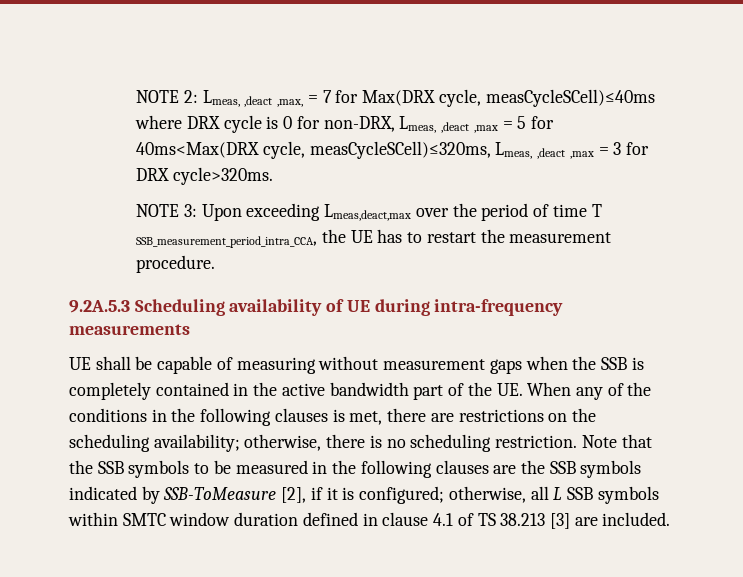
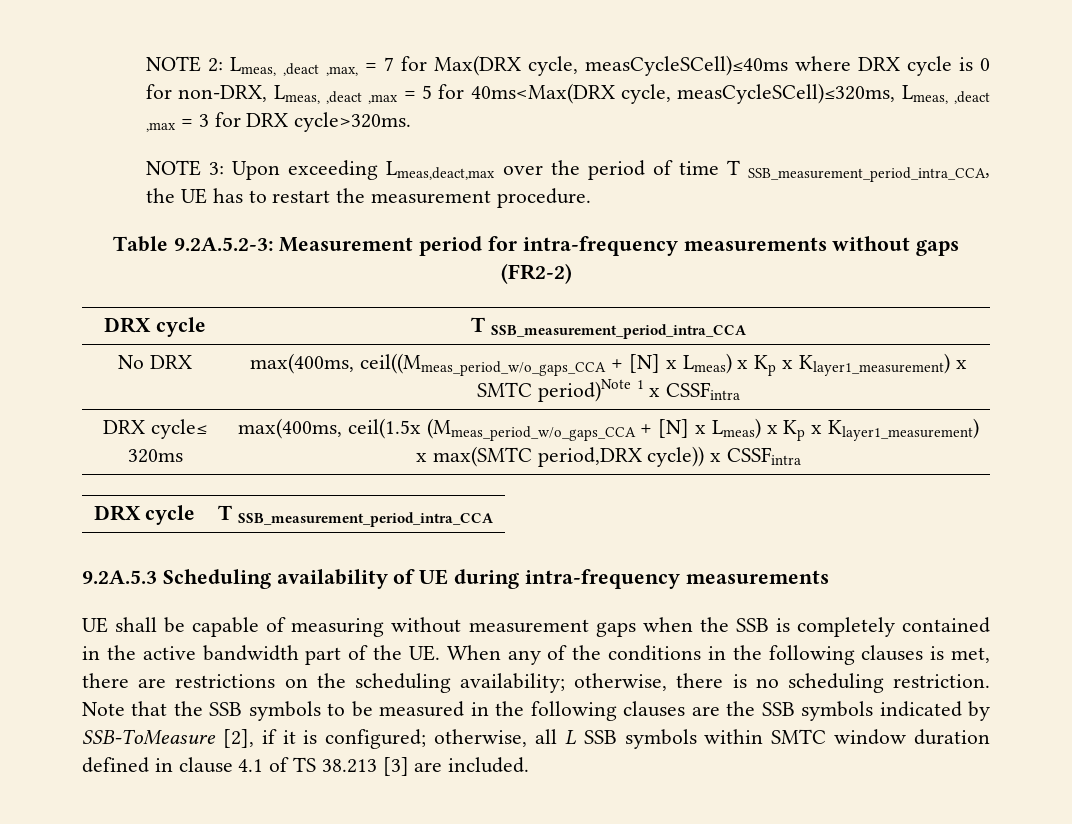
+ Table 9.2A.5.2-3: Measurement period for intra-frequency measurements without gaps (FR2-2)
+ DRX cycle | T SSB_measurement_period_intra_CCA
+ No DRX | max(400ms, ceil((Mmeas_period_w/o_gaps_CCA + [N] x Lmeas) x Kp x Klayer1_measurement) x SMTC period)Note 1 x CSSFintra
+ DRX cycle≤ 320ms | max(400ms, ceil(1.5x (Mmeas_period_w/o_gaps_CCA + [N] x Lmeas) x Kp x Klayer1_measurement) x max(SMTC period,DRX cycle)) x CSSFintra
+ DRX cycle | T SSB_measurement_period_intra_CCA

